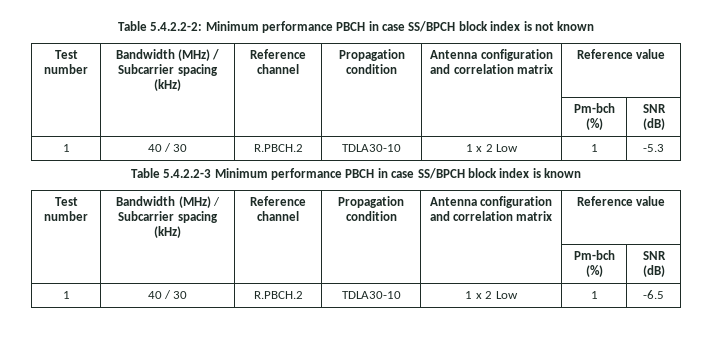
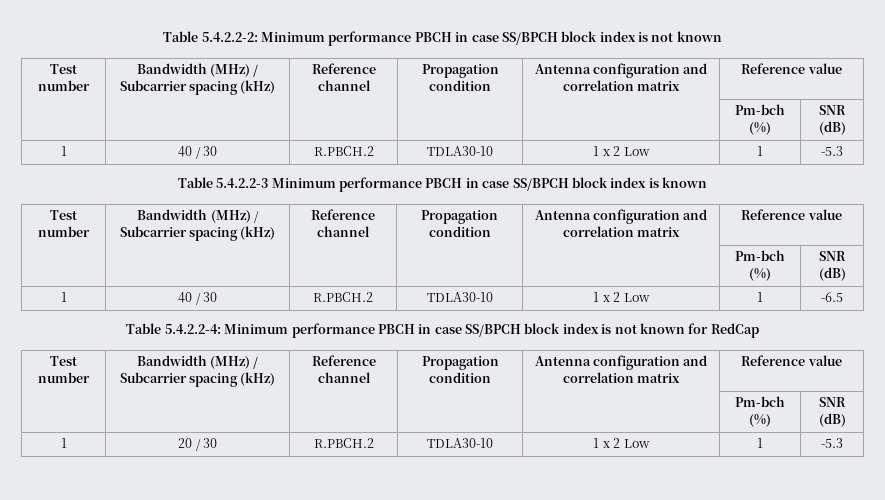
+ Table 5.4.2.2-4: Minimum performance PBCH in case SS/BPCH block index is not known for RedCap
+ Test number | Bandwidth (MHz) / Subcarrier spacing (kHz) | Reference channel | Propagation condition | Antenna configuration and correlation matrix | Reference value
+ | | | | | Pm-bch (%) | SNR (dB)
+ 1 | 20 / 30 | R.PBCH.2 | TDLA30-10 | 1 x 2 Low | 1 | -5.3

